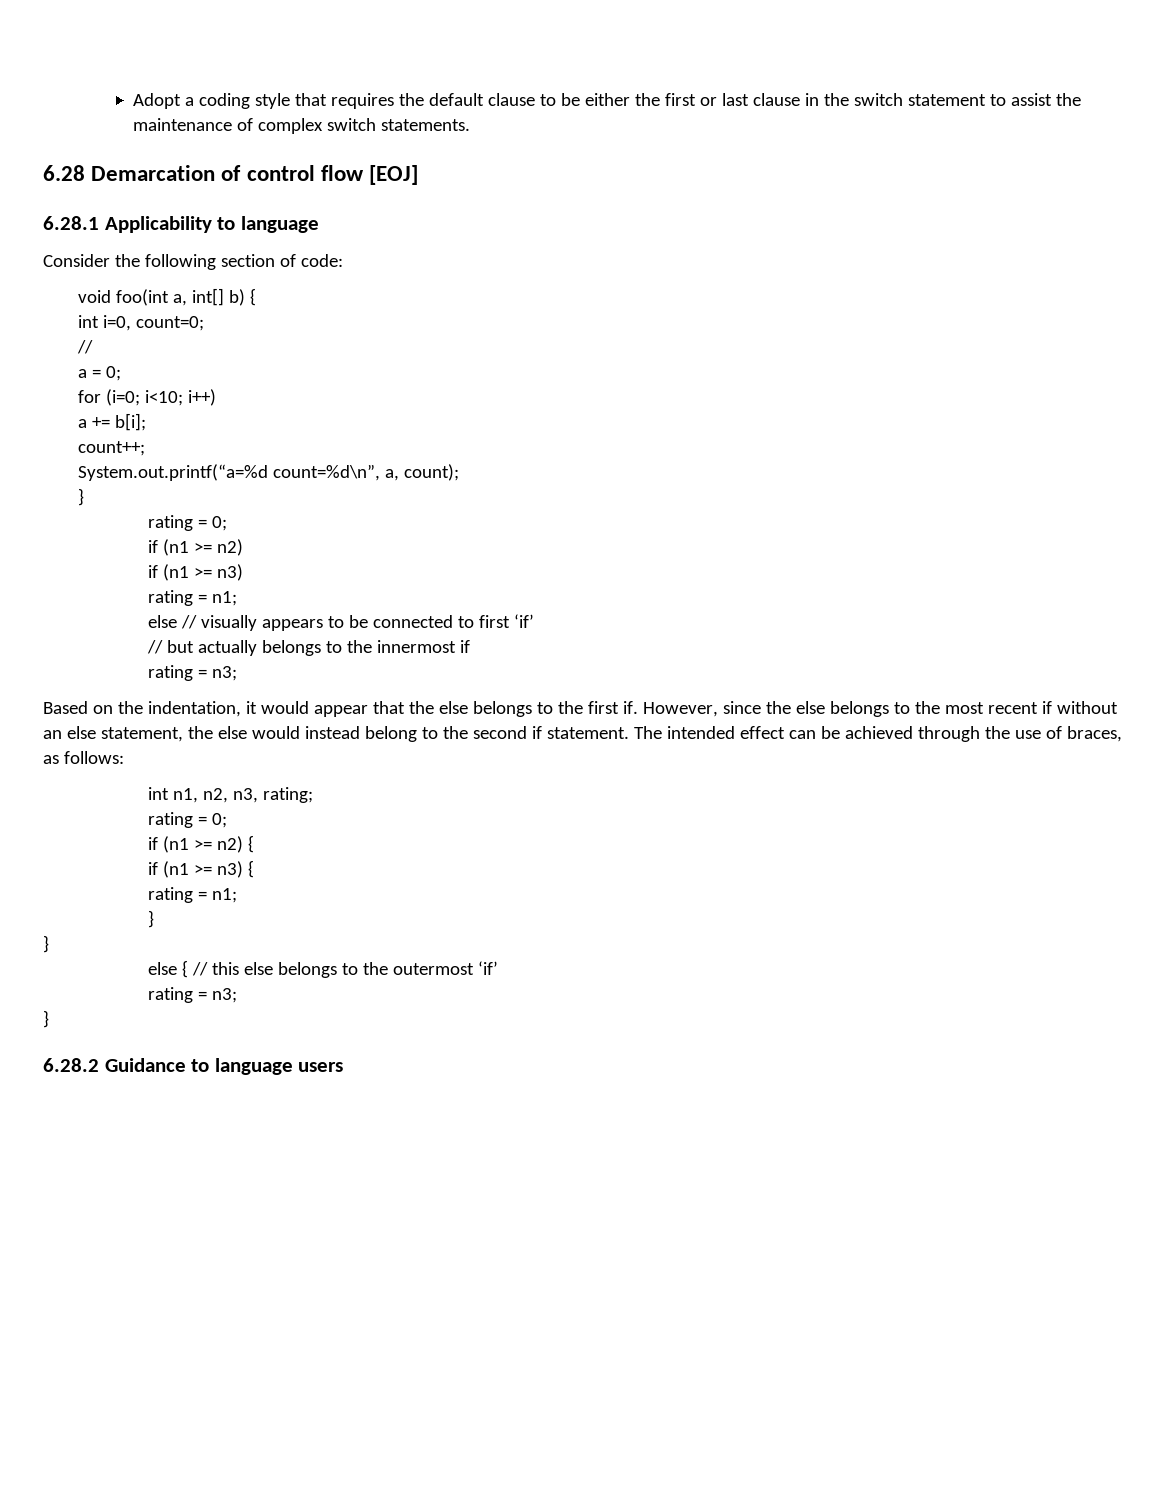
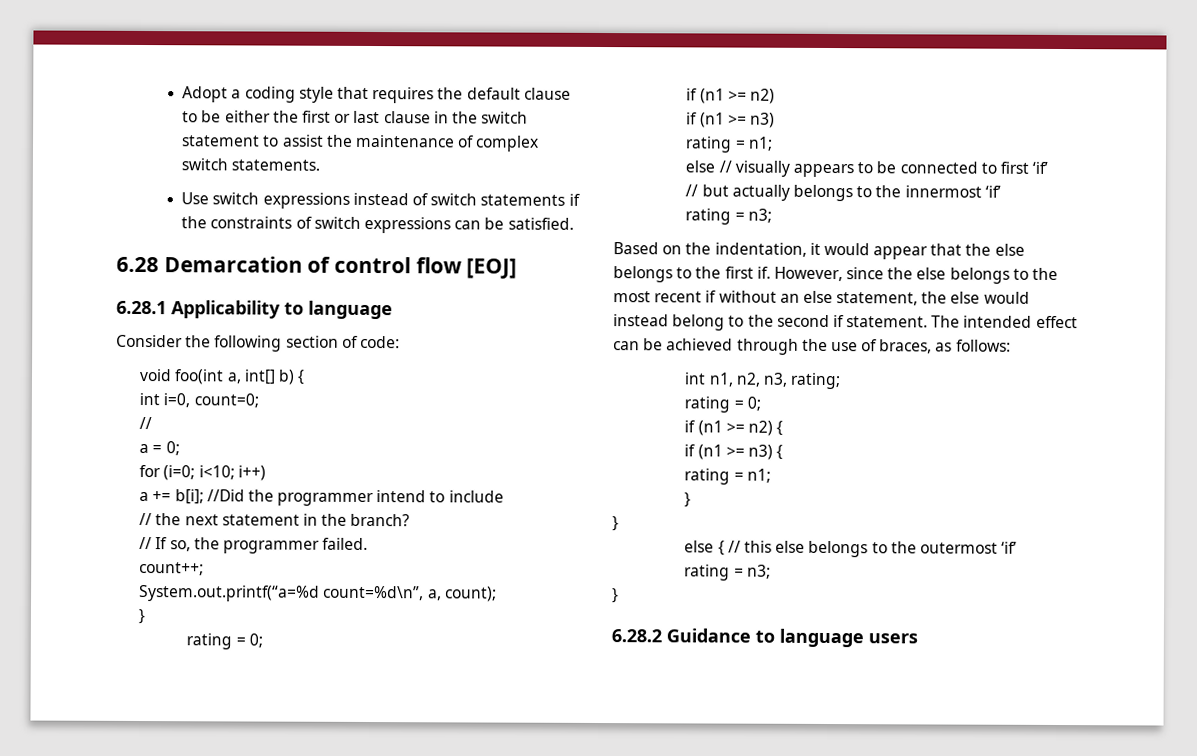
+ Use switch expressions instead of switch statements if the constraints of switch expressions can be satisfied.
- a += b[i];
+ a += b[i]; //Did the programmer intend to include
+ // the next statement in the branch?
+ // If so, the programmer failed.
- // but actually belongs to the innermost if
+ // but actually belongs to the innermost ‘if’

